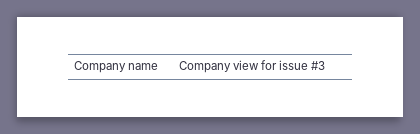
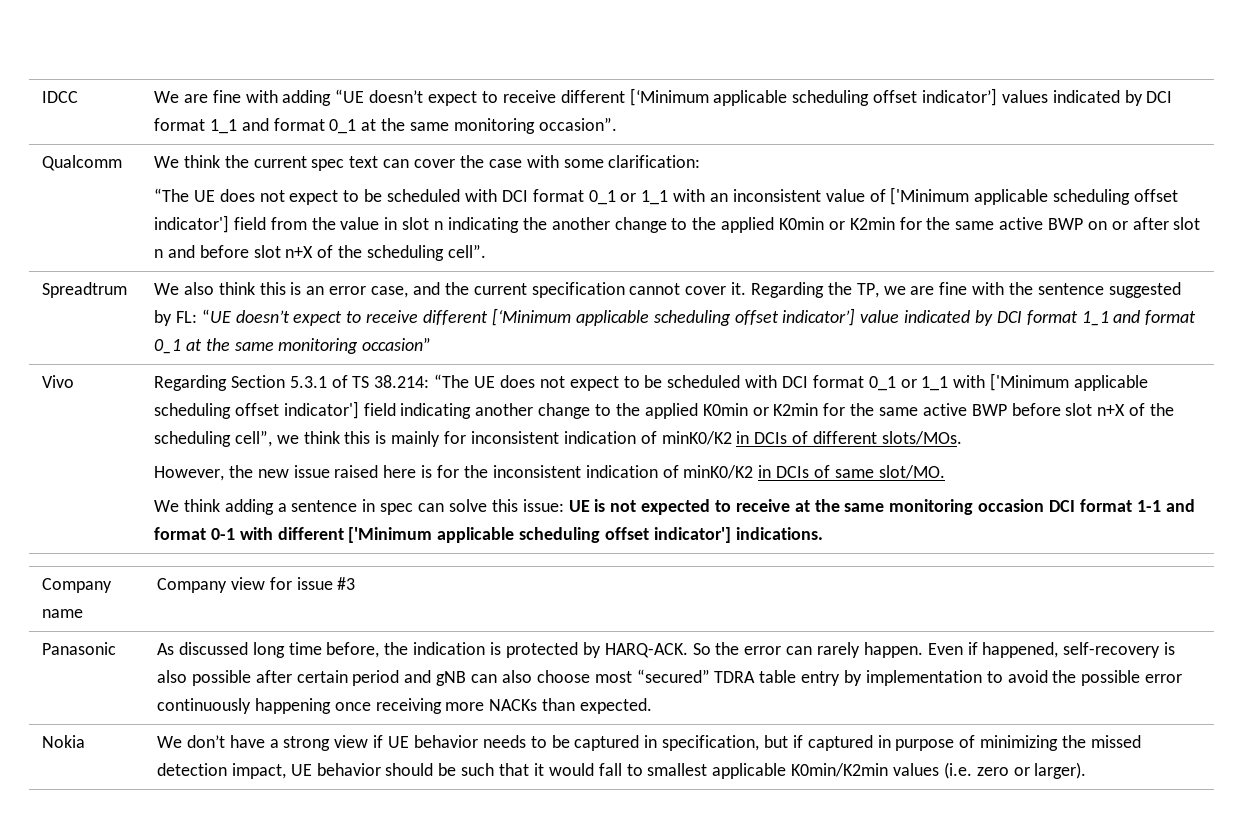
+ IDCC | We are fine with adding “UE doesn’t expect to receive different [‘Minimum applicable scheduling offset indicator’] values indicated by DCI format 1_1 and format 0_1 at the same monitoring occasion”.
+ Qualcomm | We think the current spec text can cover the case with some clarification:
+ “The UE does not expect to be scheduled with DCI format 0_1 or 1_1 with an inconsistent value of ['Minimum applicable scheduling offset indicator'] field from the value in slot n indicating the another change to the applied K0min or K2min for the same active BWP on or after slot n and before slot n+X of the scheduling cell”.
+ Spreadtrum | We also think this is an error case, and the current specification cannot cover it. Regarding the TP, we are fine with the sentence suggested by FL: “UE doesn’t expect to receive different [‘Minimum applicable scheduling offset indicator’] value indicated by DCI format 1_1 and format 0_1 at the same monitoring occasion”
+ Vivo | Regarding Section 5.3.1 of TS 38.214: “The UE does not expect to be scheduled with DCI format 0_1 or 1_1 with ['Minimum applicable scheduling offset indicator'] field indicating another change to the applied K0min or K2min for the same active BWP before slot n+X of the scheduling cell”, we think this is mainly for inconsistent indication of minK0/K2 in DCIs of different slots/MOs.
+ However, the new issue raised here is for the inconsistent indication of minK0/K2 in DCIs of same slot/MO.
+ We think adding a sentence in spec can solve this issue: UE is not expected to receive at the same monitoring occasion DCI format 1-1 and format 0-1 with different ['Minimum applicable scheduling offset indicator'] indications.
+ Panasonic | As discussed long time before, the indication is protected by HARQ-ACK. So the error can rarely happen. Even if happened, self-recovery is also possible after certain period and gNB can also choose most “secured” TDRA table entry by implementation to avoid the possible error continuously happening once receiving more NACKs than expected.
+ Nokia | We don’t have a strong view if UE behavior needs to be captured in specification, but if captured in purpose of minimizing the missed detection impact, UE behavior should be such that it would fall to smallest applicable K0min/K2min values (i.e. zero or larger).

